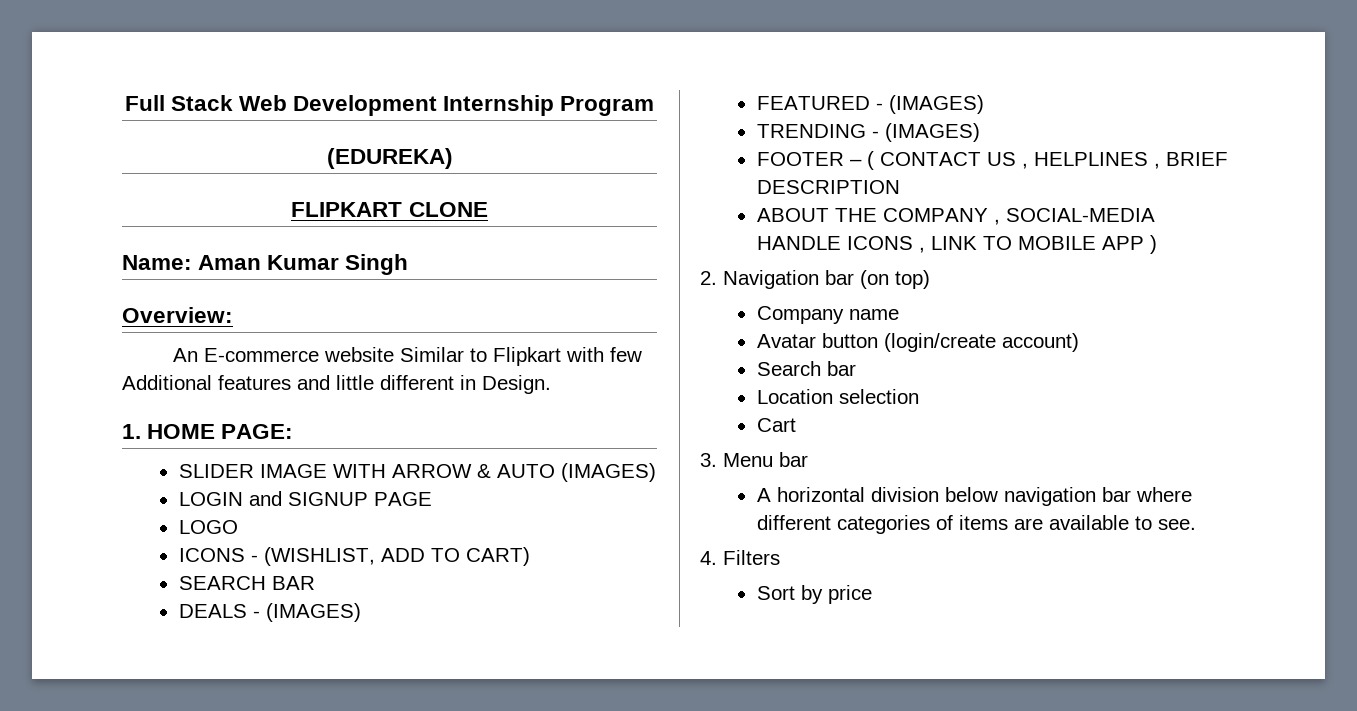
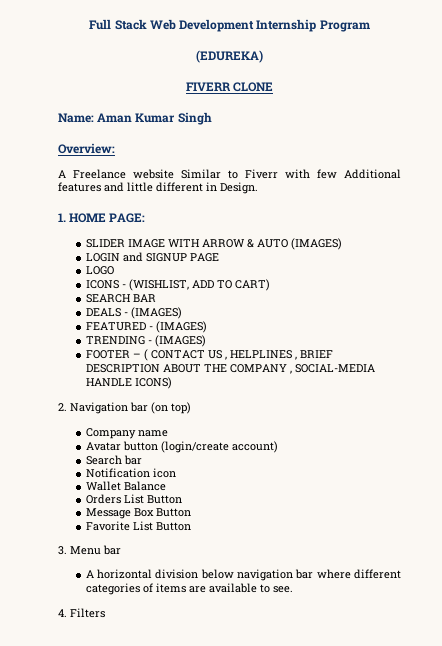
- FLIPKART CLONE
+ FIVERR CLONE
- An E-commerce website Similar to Flipkart with few Additional features and little different in Design.
+ A Freelance website Similar to Fiverr with few Additional features and little different in Design.
- FOOTER – ( CONTACT US , HELPLINES , BRIEF DESCRIPTION
- ABOUT THE COMPANY , SOCIAL-MEDIA HANDLE ICONS , LINK TO MOBILE APP )
+ FOOTER – ( CONTACT US , HELPLINES , BRIEF DESCRIPTION ABOUT THE COMPANY , SOCIAL-MEDIA HANDLE ICONS)
- Location selection
- Cart
+ Notification icon
+ Wallet Balance
+ Orders List Button
+ Message Box Button
+ Favorite List Button
- Sort by price

